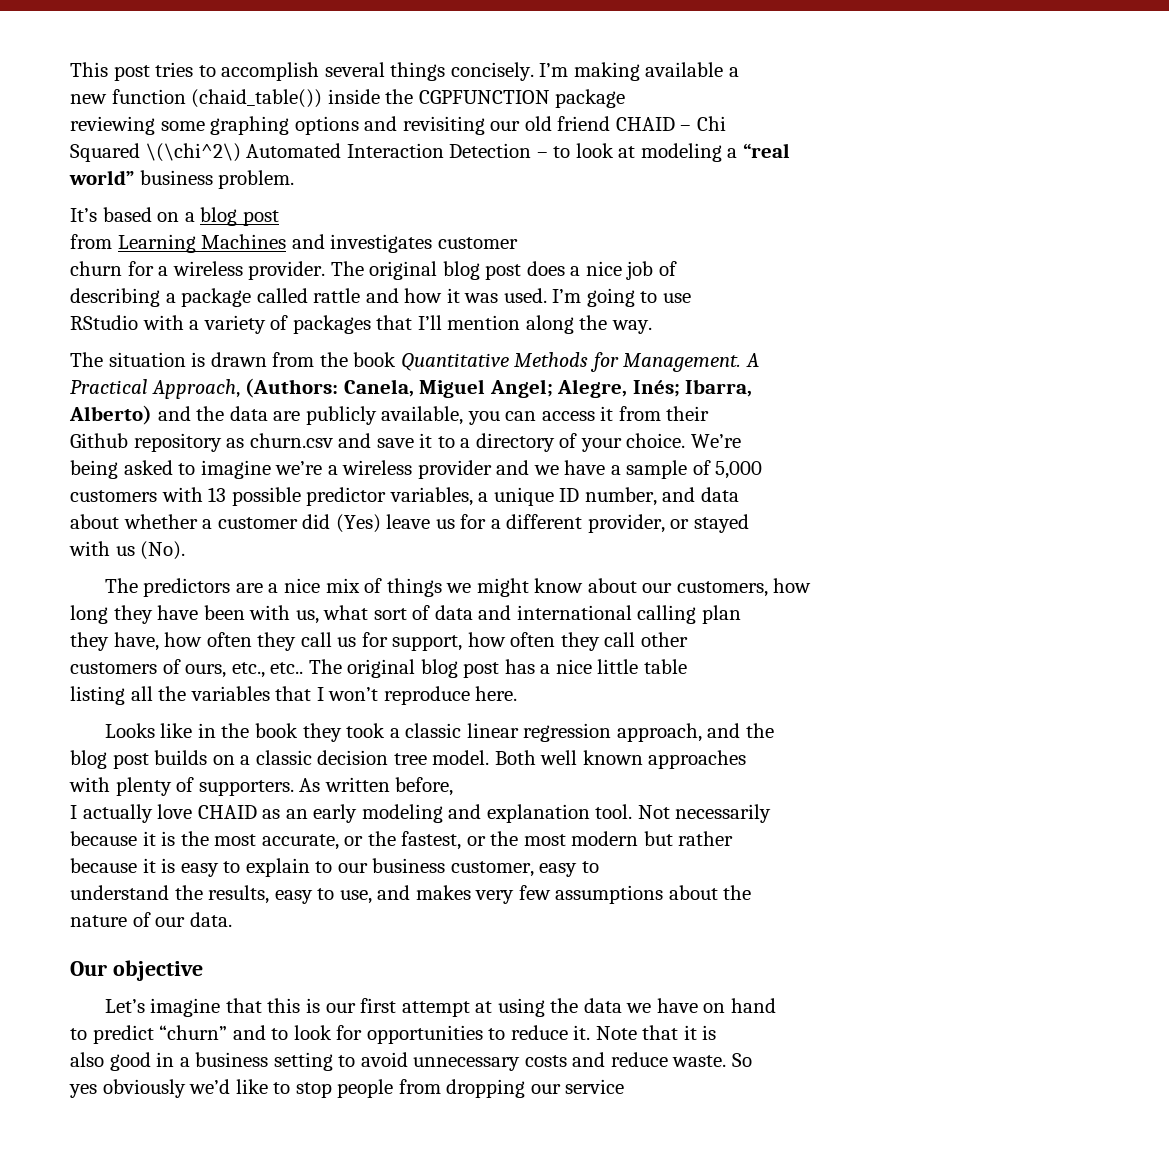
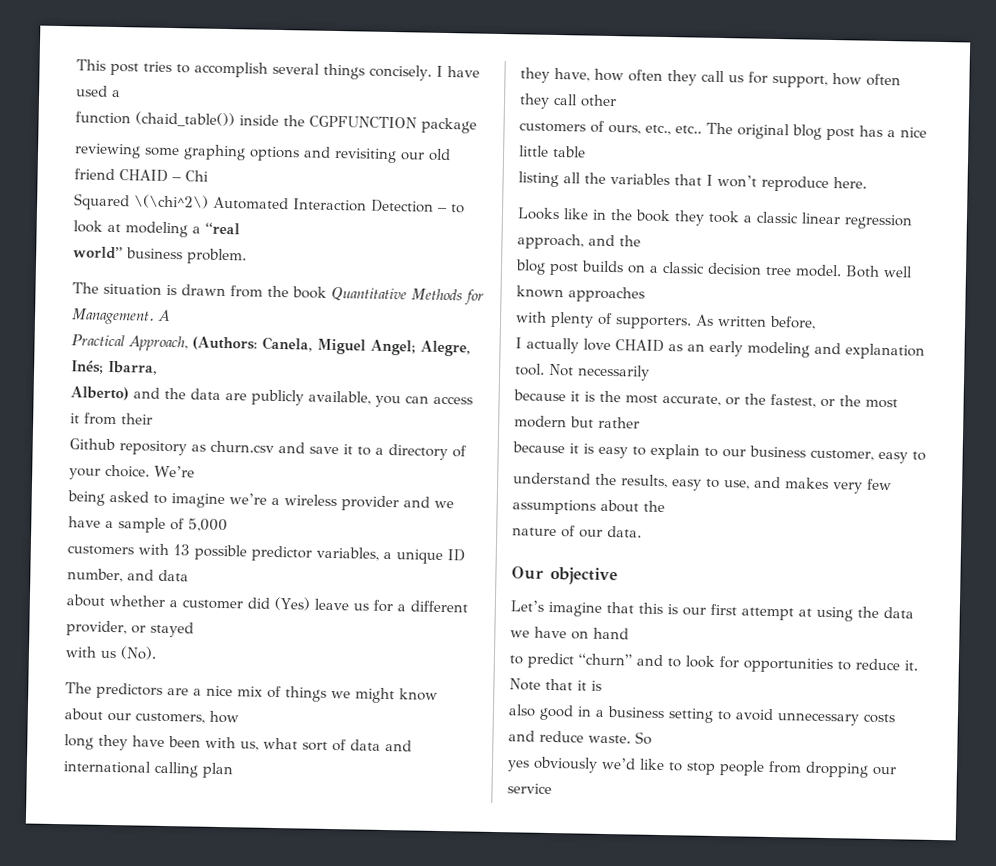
- I’m making available a
+ I have used a
- new function (chaid_table()) inside the CGPFUNCTION package
+ function (chaid_table()) inside the CGPFUNCTION package
- It’s based on a blog post
- from Learning Machines and investigates customer
- churn for a wireless provider. The original blog post does a nice job of
- describing a package called rattle and how it was used. I’m going to use
- RStudio with a variety of packages that I’ll mention along the way.

